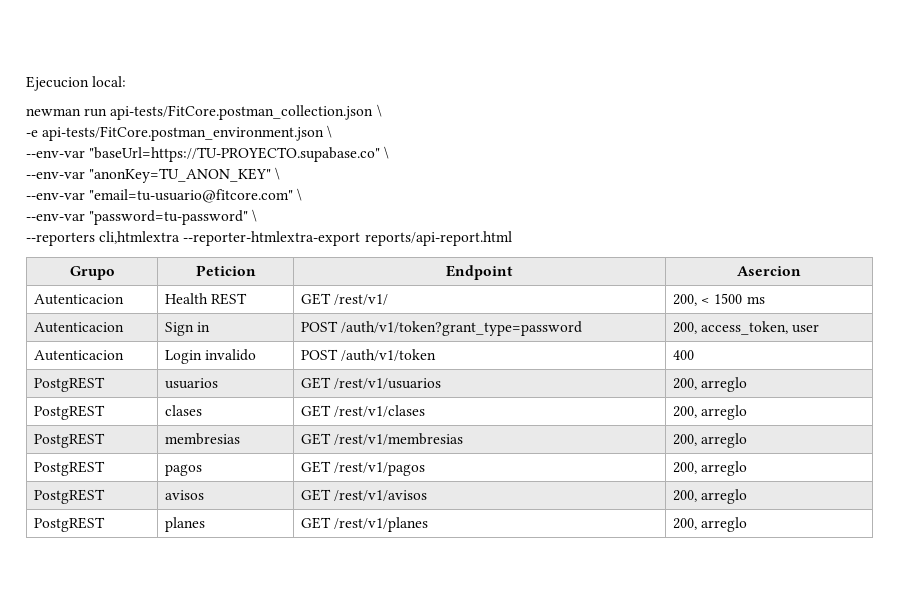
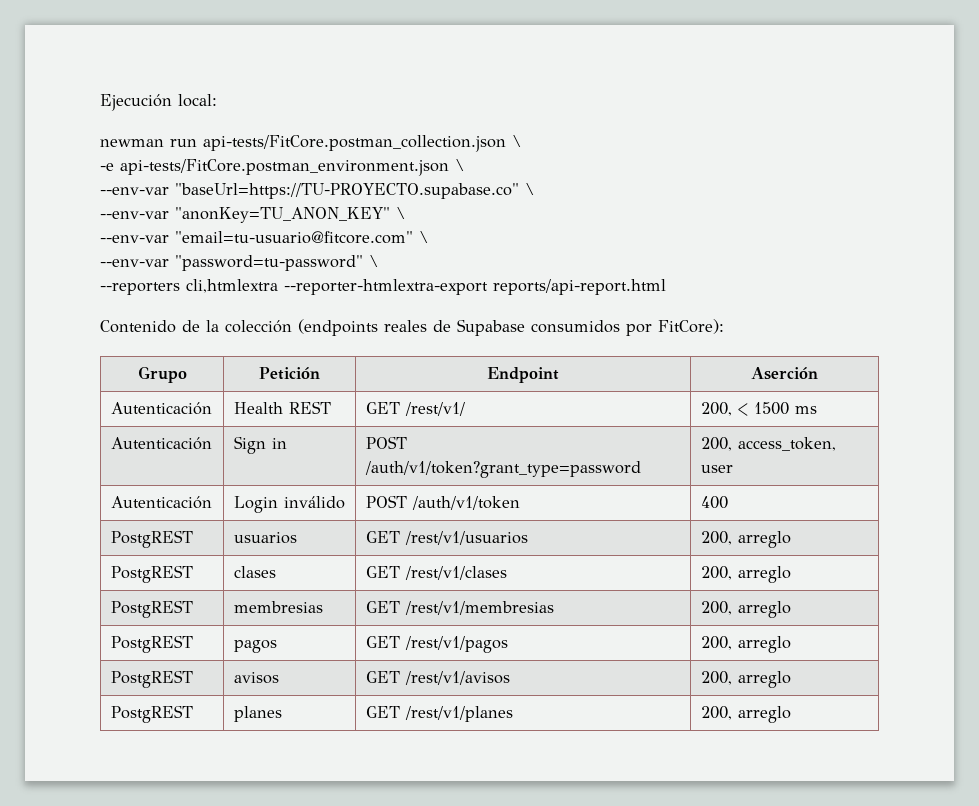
- Ejecucion local:
+ Ejecución local:
+ Contenido de la colección (endpoints reales de Supabase consumidos por FitCore):
- Grupo | Peticion | Endpoint | Asercion
- Autenticacion | Health REST | GET /rest/v1/ | 200, < 1500 ms
+ Grupo | Petición | Endpoint | Aserción
+ Autenticación | Health REST | GET /rest/v1/ | 200, < 1500 ms
- Autenticacion | Sign in | POST /auth/v1/token?grant_type=password | 200, access_token, user
+ Autenticación | Sign in | POST /auth/v1/token?grant_type=password | 200, access_token, user
- Autenticacion | Login invalido | POST /auth/v1/token | 400
+ Autenticación | Login inválido | POST /auth/v1/token | 400

